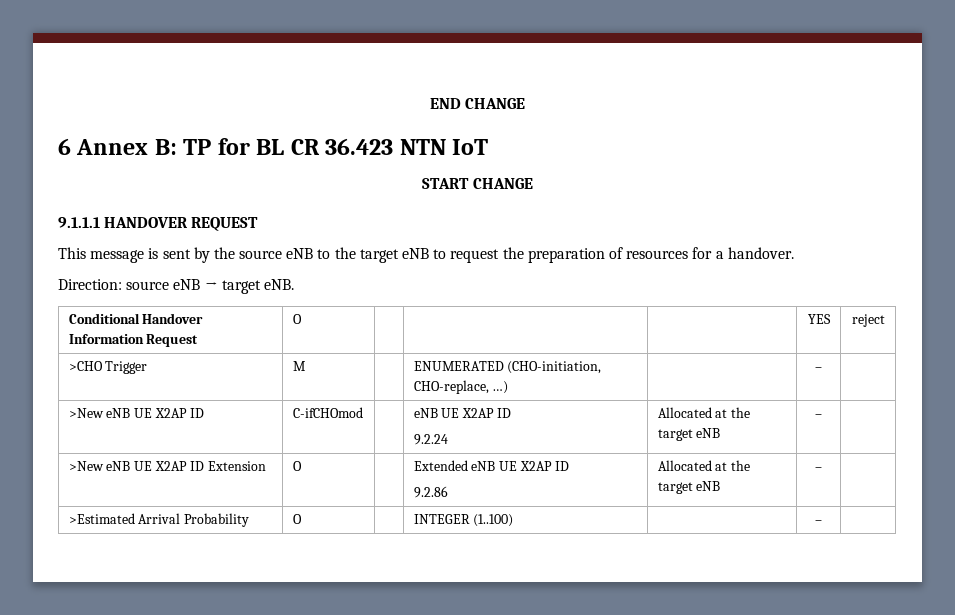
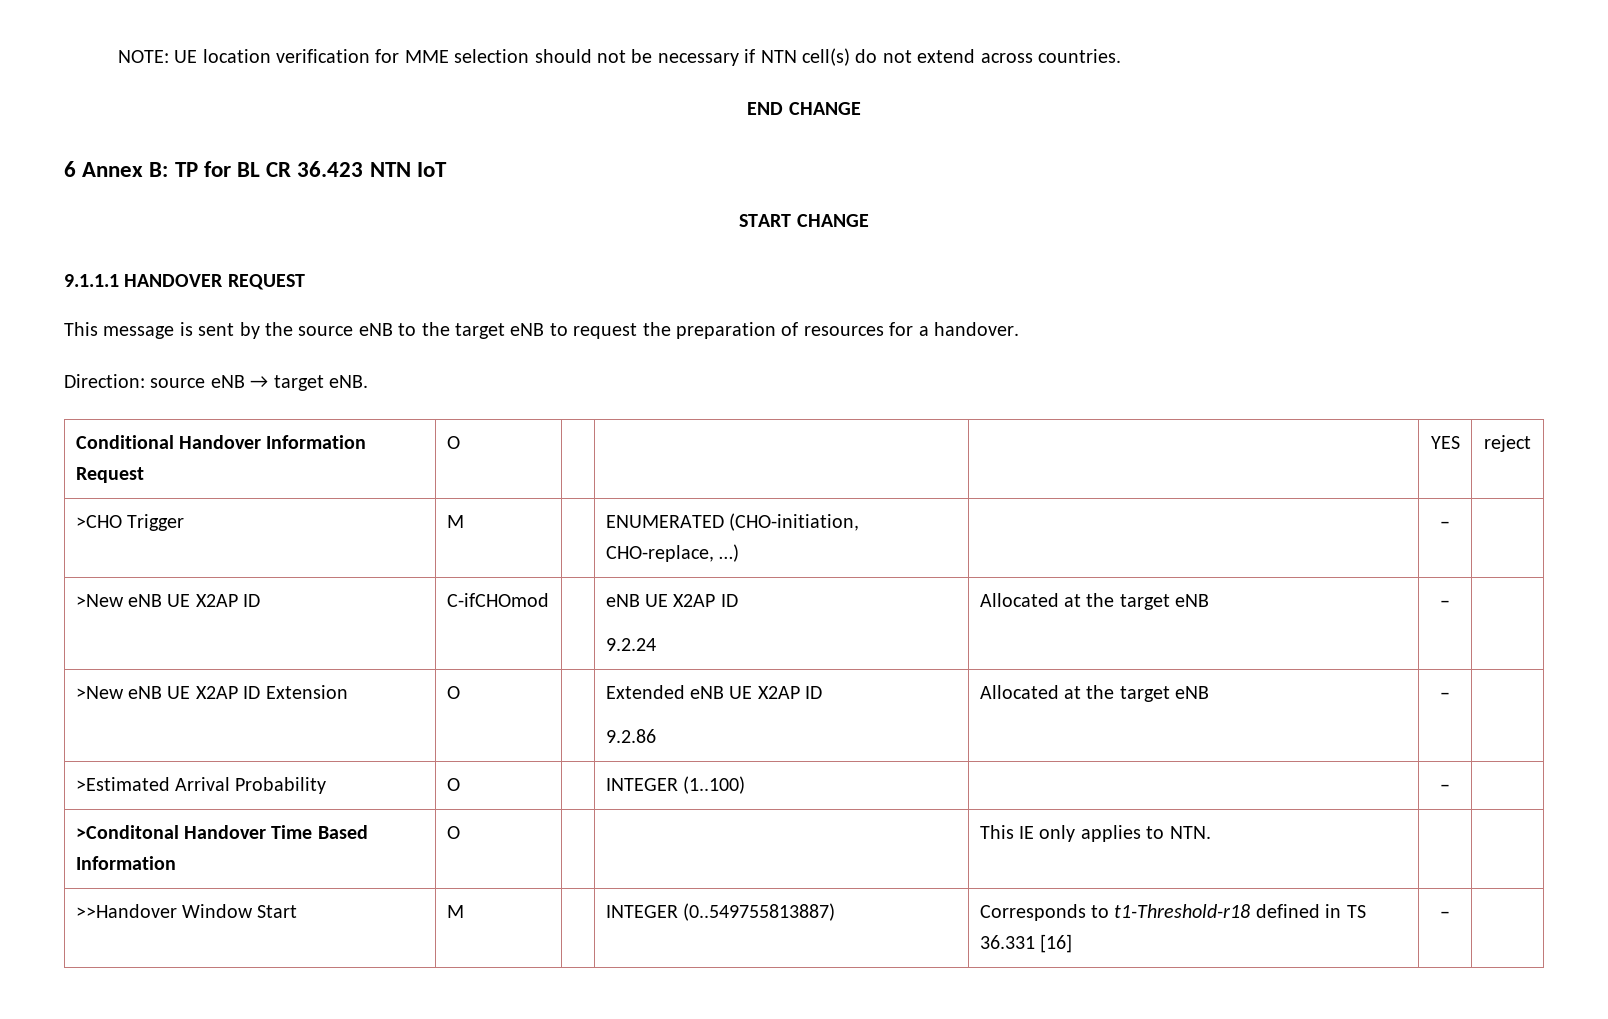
+ NOTE: UE location verification for MME selection should not be necessary if NTN cell(s) do not extend across countries.
+ >Conditonal Handover Time Based Information | O | | | This IE only applies to NTN. | |
+ >>Handover Window Start | M | | INTEGER (0..549755813887) | Corresponds to t1-Threshold-r18 defined in TS 36.331 [16] | – |

